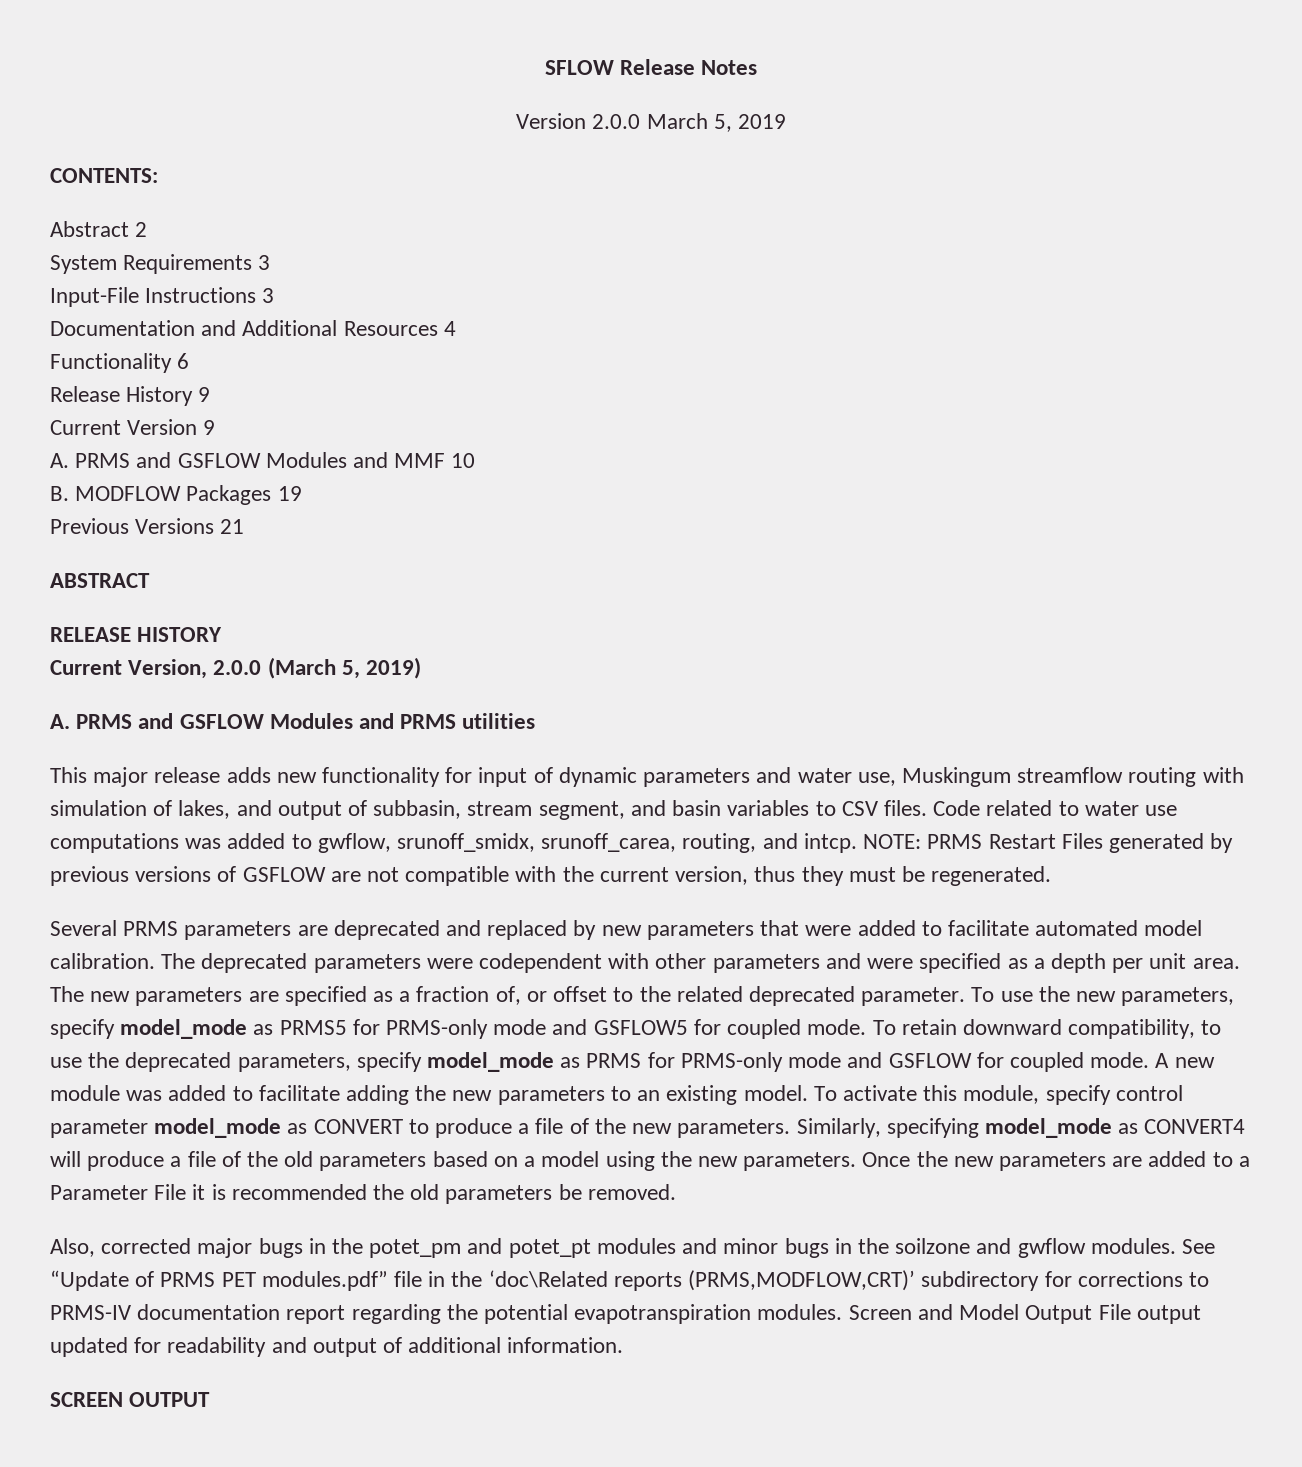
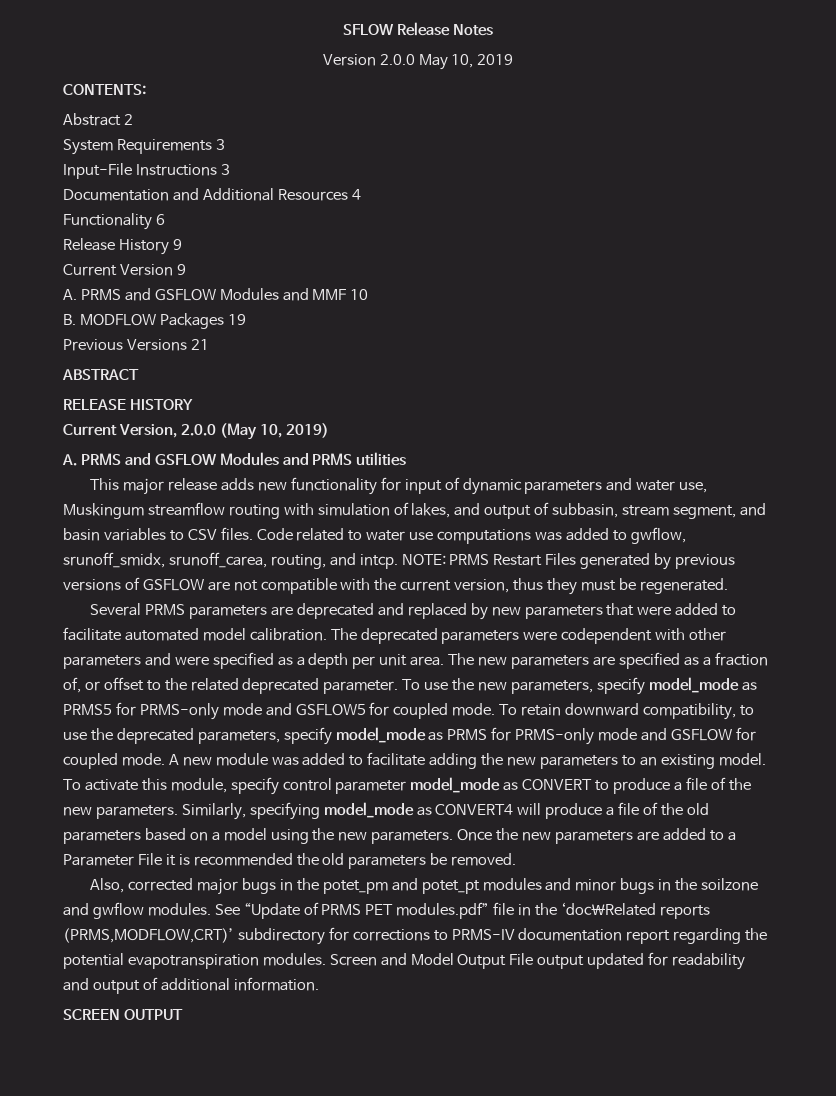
- Version 2.0.0 March 5, 2019
+ Version 2.0.0 May 10, 2019
- Current Version, 2.0.0 (March 5, 2019)
+ Current Version, 2.0.0 (May 10, 2019)

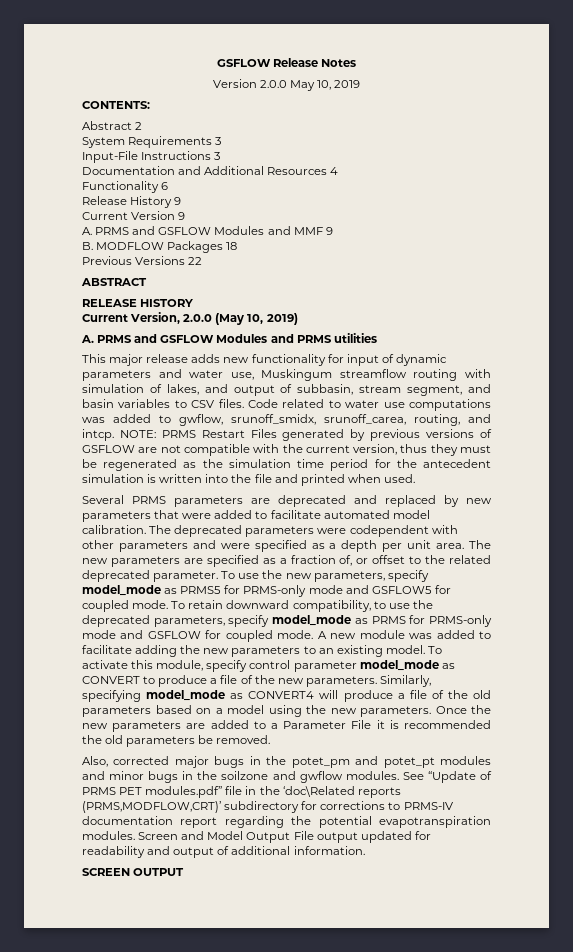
- SFLOW Release Notes
+ GSFLOW Release Notes
- A. PRMS and GSFLOW Modules and MMF 10
+ A. PRMS and GSFLOW Modules and MMF 9
- B. MODFLOW Packages 19
+ B. MODFLOW Packages 18
- Previous Versions 21
+ Previous Versions 22
- NOTE: PRMS Restart Files generated by previous versions of GSFLOW are not compatible with the current version, thus they must be regenerated.
+ NOTE: PRMS Restart Files generated by previous versions of GSFLOW are not compatible with the current version, thus they must be regenerated as the simulation time period for the antecedent simulation is written into the file and printed when used.

